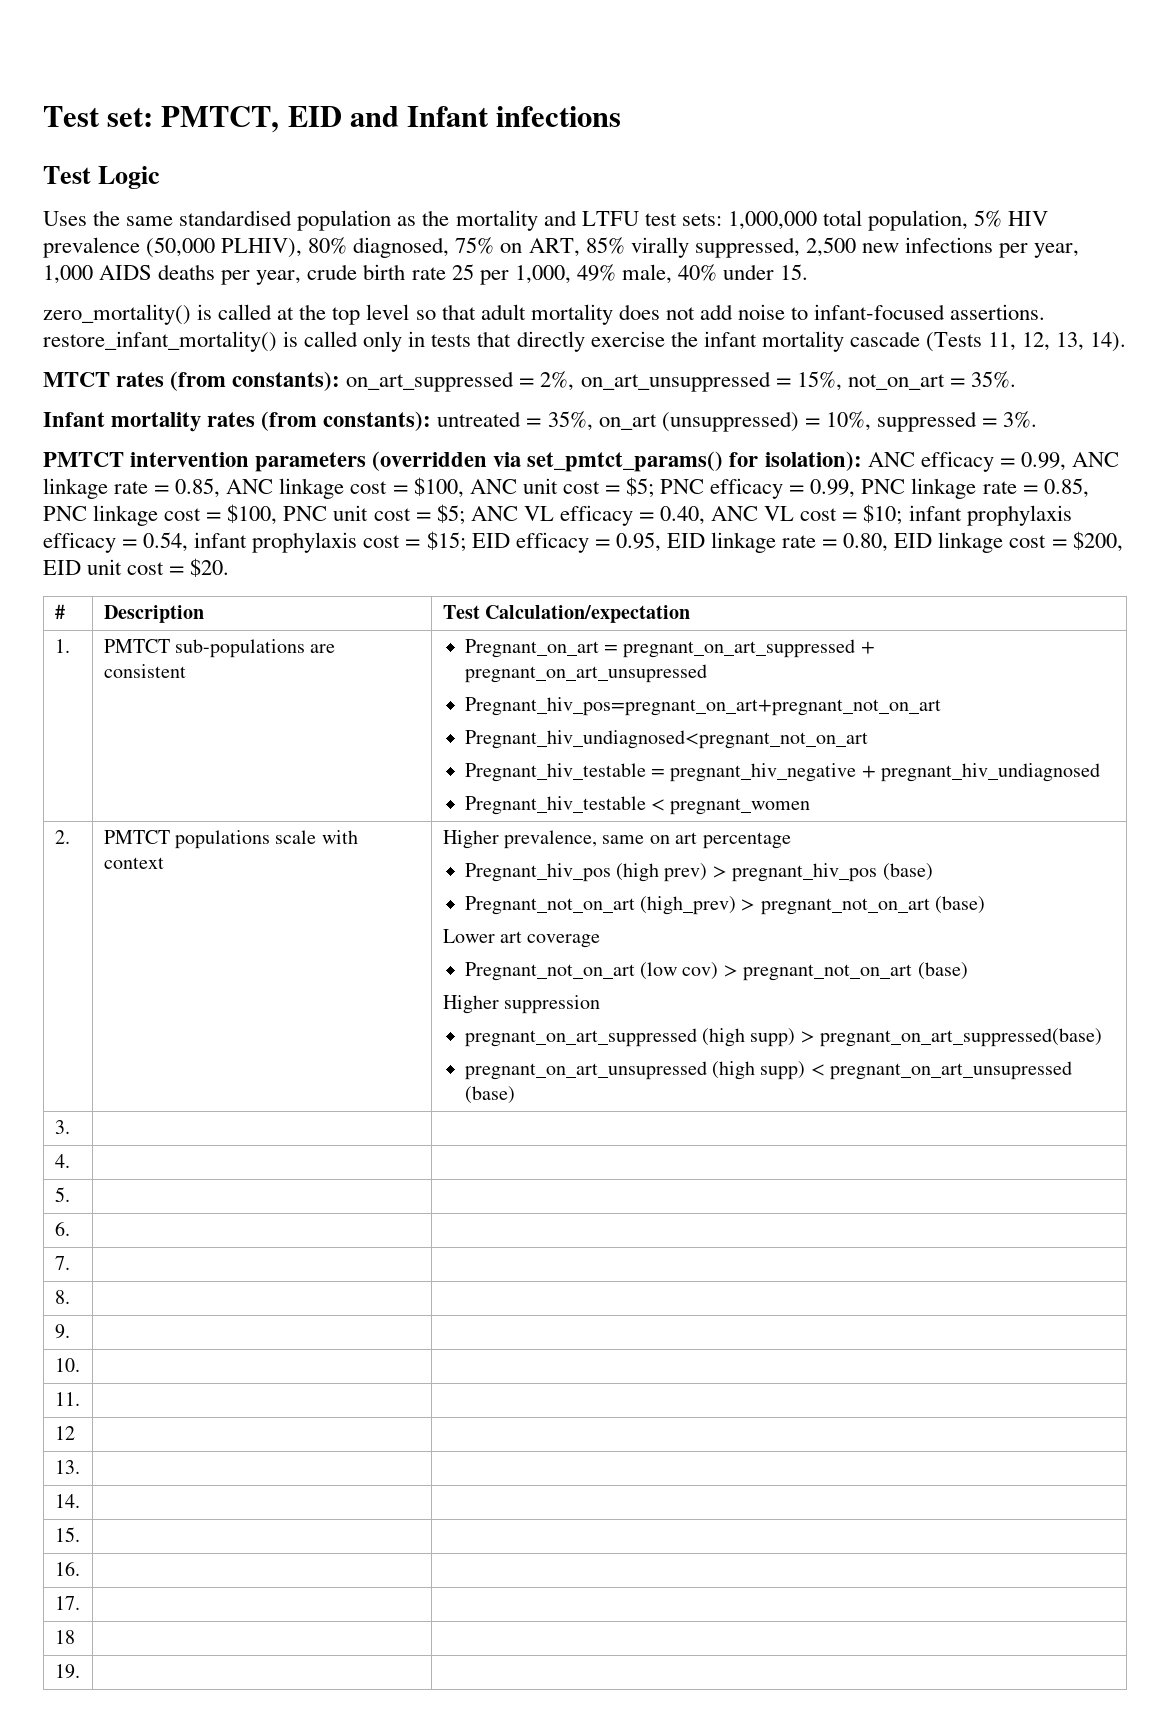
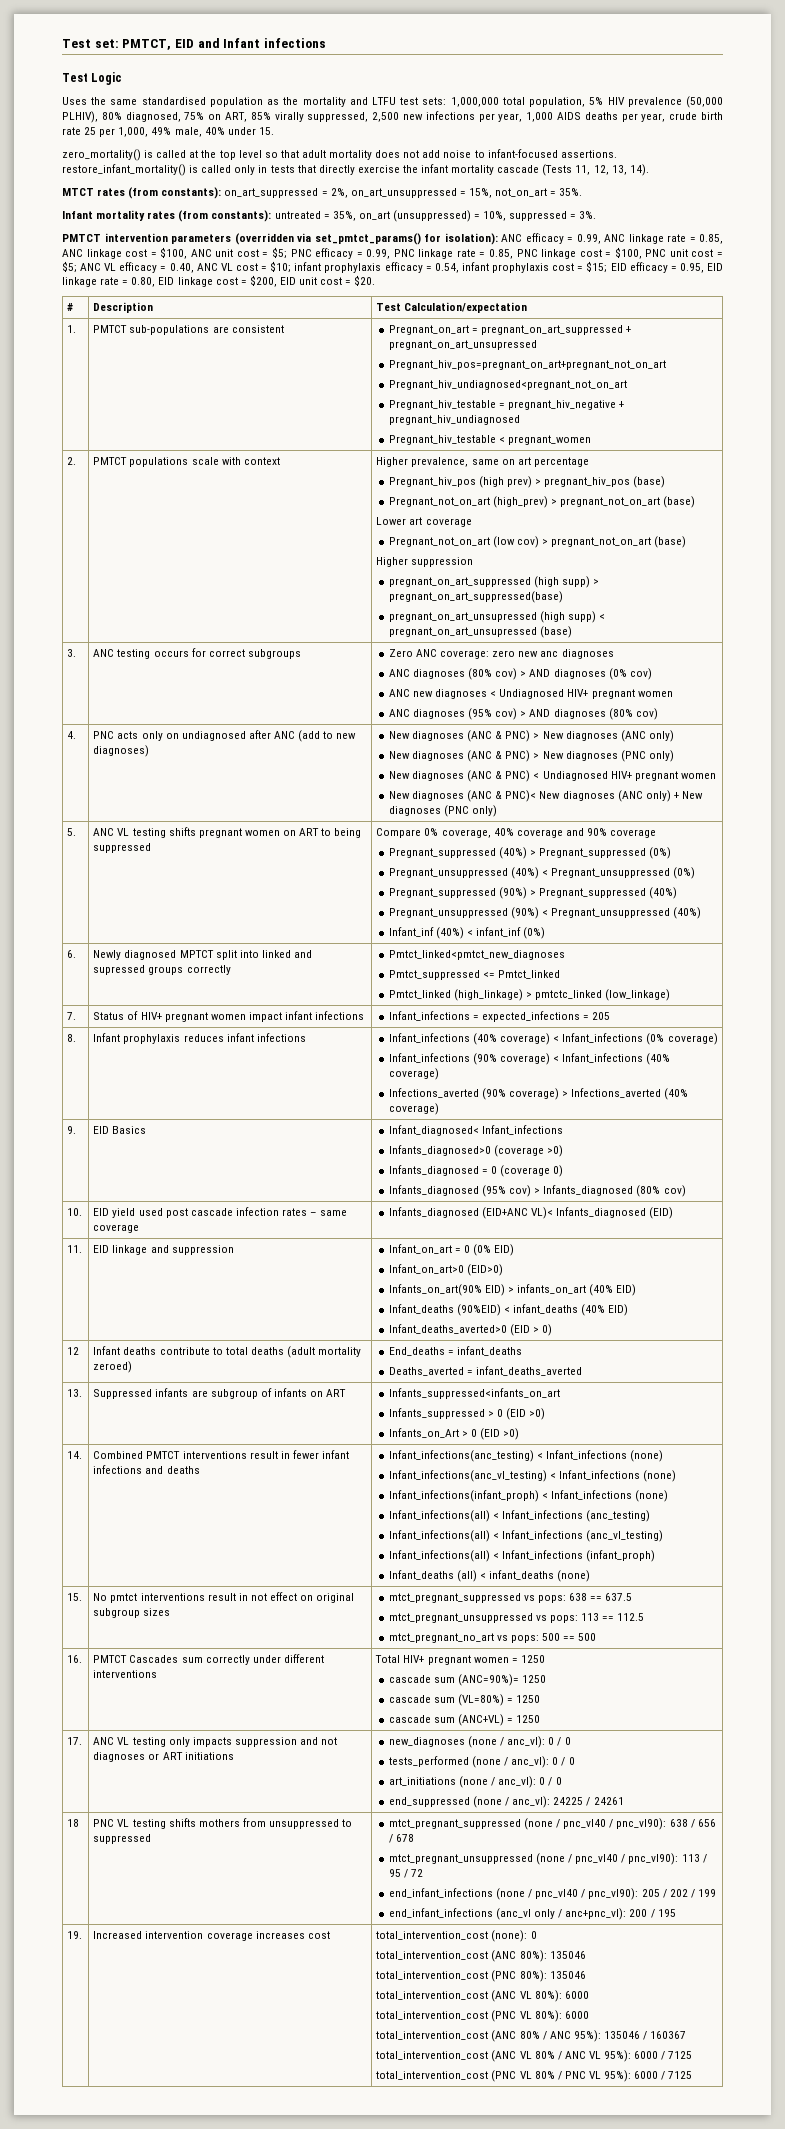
- 3. | |
- 4. | |
- 5. | |
- 6. | |
- 7. | |
- 8. | |
- 9. | |
- 10. | |
- 11. | |
- 12 | |
- 13. | |
- 14. | |
- 15. | |
- 16. | |
- 17. | |
- 18 | |
- 19. | |
+ 3. | ANC testing occurs for correct subgroups | Zero ANC coverage: zero new anc diagnoses
+ ANC diagnoses (80% cov) > AND diagnoses (0% cov)
+ ANC new diagnoses < Undiagnosed HIV+ pregnant women
+ ANC diagnoses (95% cov) > AND diagnoses (80% cov)
+ 4. | PNC acts only on undiagnosed after ANC (add to new diagnoses) | New diagnoses (ANC & PNC) > New diagnoses (ANC only)
+ New diagnoses (ANC & PNC) > New diagnoses (PNC only)
+ New diagnoses (ANC & PNC) < Undiagnosed HIV+ pregnant women
+ New diagnoses (ANC & PNC)< New diagnoses (ANC only) + New diagnoses (PNC only)
+ 5. | ANC VL testing shifts pregnant women on ART to being suppressed | Compare 0% coverage, 40% coverage and 90% coverage
+ Pregnant_suppressed (40%) > Pregnant_suppressed (0%)
+ Pregnant_unsuppressed (40%) < Pregnant_unsuppressed (0%)
+ Pregnant_suppressed (90%) > Pregnant_suppressed (40%)
+ Pregnant_unsuppressed (90%) < Pregnant_unsuppressed (40%)
+ Infant_inf (40%) < infant_inf (0%)
+ 6. | Newly diagnosed MPTCT split into linked and supressed groups correctly | Pmtct_linked<pmtct_new_diagnoses
+ Pmtct_suppressed <= Pmtct_linked
+ Pmtct_linked (high_linkage) > pmtctc_linked (low_linkage)
+ 7. | Status of HIV+ pregnant women impact infant infections | Infant_infections = expected_infections = 205
+ 8. | Infant prophylaxis reduces infant infections | Infant_infections (40% coverage) < Infant_infections (0% coverage)
+ Infant_infections (90% coverage) < Infant_infections (40% coverage)
+ Infections_averted (90% coverage) > Infections_averted (40% coverage)
+ 9. | EID Basics | Infant_diagnosed< Infant_infections
+ Infants_diagnosed>0 (coverage >0)
+ Infants_diagnosed = 0 (coverage 0)
+ Infants_diagnosed (95% cov) > Infants_diagnosed (80% cov)
+ 10. | EID yield used post cascade infection rates – same coverage | Infants_diagnosed (EID+ANC VL)< Infants_diagnosed (EID)
+ 11. | EID linkage and suppression | Infant_on_art = 0 (0% EID)
+ Infant_on_art>0 (EID>0)
+ Infants_on_art(90% EID) > infants_on_art (40% EID)
+ Infant_deaths (90%EID) < infant_deaths (40% EID)
+ Infant_deaths_averted>0 (EID > 0)
+ 12 | Infant deaths contribute to total deaths (adult mortality zeroed) | End_deaths = infant_deaths
+ Deaths_averted = infant_deaths_averted
+ 13. | Suppressed infants are subgroup of infants on ART | Infants_suppressed<infants_on_art
+ Infants_suppressed > 0 (EID >0)
+ Infants_on_Art > 0 (EID >0)
+ 14. | Combined PMTCT interventions result in fewer infant infections and deaths | Infant_infections(anc_testing) < Infant_infections (none)
+ Infant_infections(anc_vl_testing) < Infant_infections (none)
+ Infant_infections(infant_proph) < Infant_infections (none)
+ Infant_infections(all) < Infant_infections (anc_testing)
+ Infant_infections(all) < Infant_infections (anc_vl_testing)
+ Infant_infections(all) < Infant_infections (infant_proph)
+ Infant_deaths (all) < infant_deaths (none)
+ 15. | No pmtct interventions result in not effect on original subgroup sizes | mtct_pregnant_suppressed vs pops: 638 == 637.5
+ mtct_pregnant_unsuppressed vs pops: 113 == 112.5
+ mtct_pregnant_no_art vs pops: 500 == 500
+ 16. | PMTCT Cascades sum correctly under different interventions | Total HIV+ pregnant women = 1250
+ cascade sum (ANC=90%)= 1250
+ cascade sum (VL=80%) = 1250
+ cascade sum (ANC+VL) = 1250
+ 17. | ANC VL testing only impacts suppression and not diagnoses or ART initiations | new_diagnoses (none / anc_vl): 0 / 0
+ tests_performed (none / anc_vl): 0 / 0
+ art_initiations (none / anc_vl): 0 / 0
+ end_suppressed (none / anc_vl): 24225 / 24261
+ 18 | PNC VL testing shifts mothers from unsuppressed to suppressed | mtct_pregnant_suppressed (none / pnc_vl40 / pnc_vl90): 638 / 656 / 678
+ mtct_pregnant_unsuppressed (none / pnc_vl40 / pnc_vl90): 113 / 95 / 72
+ end_infant_infections (none / pnc_vl40 / pnc_vl90): 205 / 202 / 199
+ end_infant_infections (anc_vl only / anc+pnc_vl): 200 / 195
+ 19. | Increased intervention coverage increases cost | total_intervention_cost (none): 0
+ total_intervention_cost (ANC 80%): 135046
+ total_intervention_cost (PNC 80%): 135046
+ total_intervention_cost (ANC VL 80%): 6000
+ total_intervention_cost (PNC VL 80%): 6000
+ total_intervention_cost (ANC 80% / ANC 95%): 135046 / 160367
+ total_intervention_cost (ANC VL 80% / ANC VL 95%): 6000 / 7125
+ total_intervention_cost (PNC VL 80% / PNC VL 95%): 6000 / 7125

